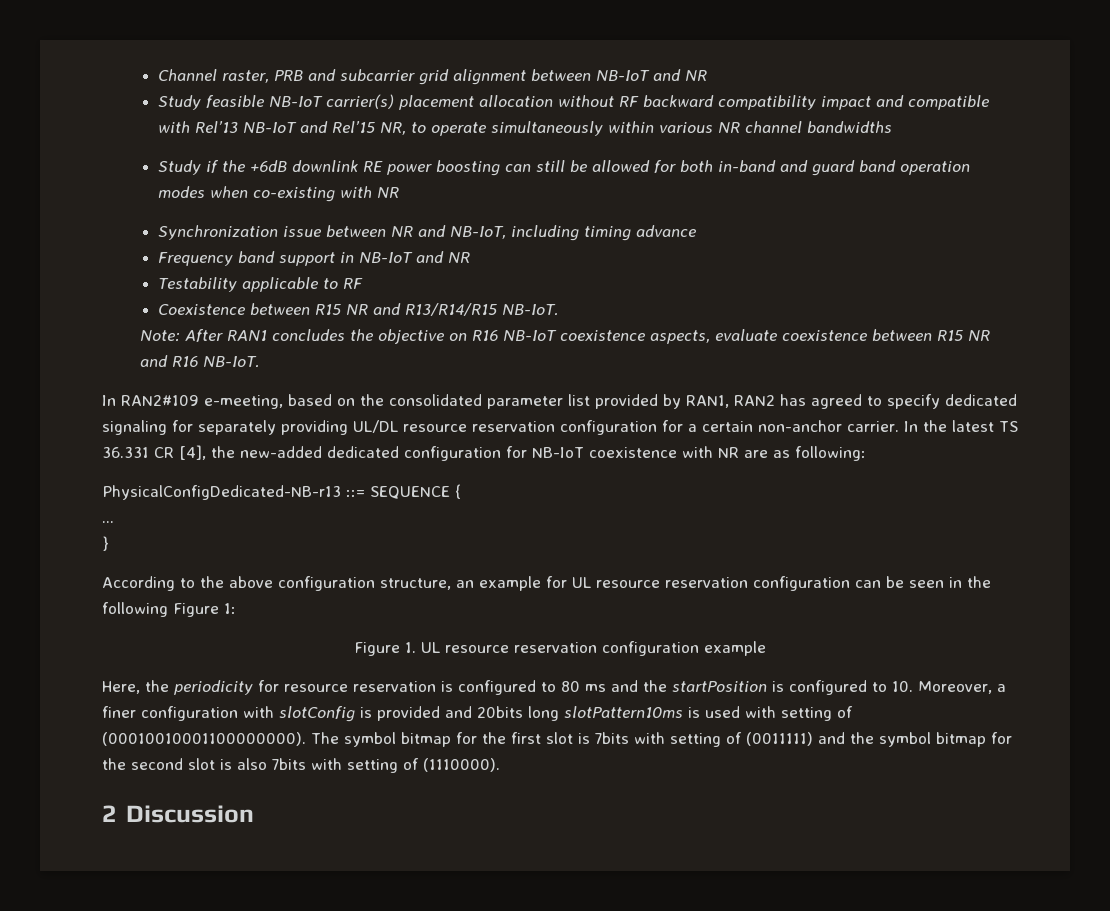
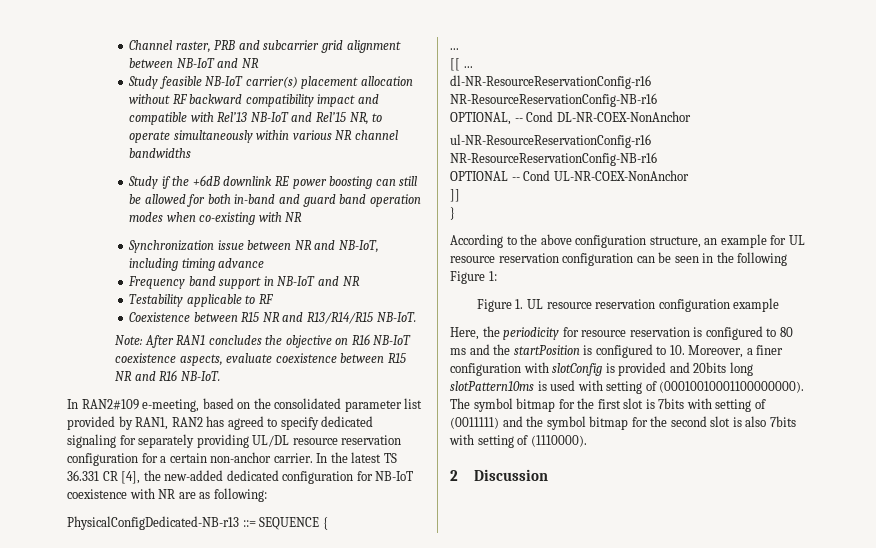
+ [[ ...
+ dl-NR-ResourceReservationConfig-r16 NR-ResourceReservationConfig-NB-r16
+ OPTIONAL, -- Cond DL-NR-COEX-NonAnchor
+ ul-NR-ResourceReservationConfig-r16 NR-ResourceReservationConfig-NB-r16
+ OPTIONAL -- Cond UL-NR-COEX-NonAnchor
+ ]]

